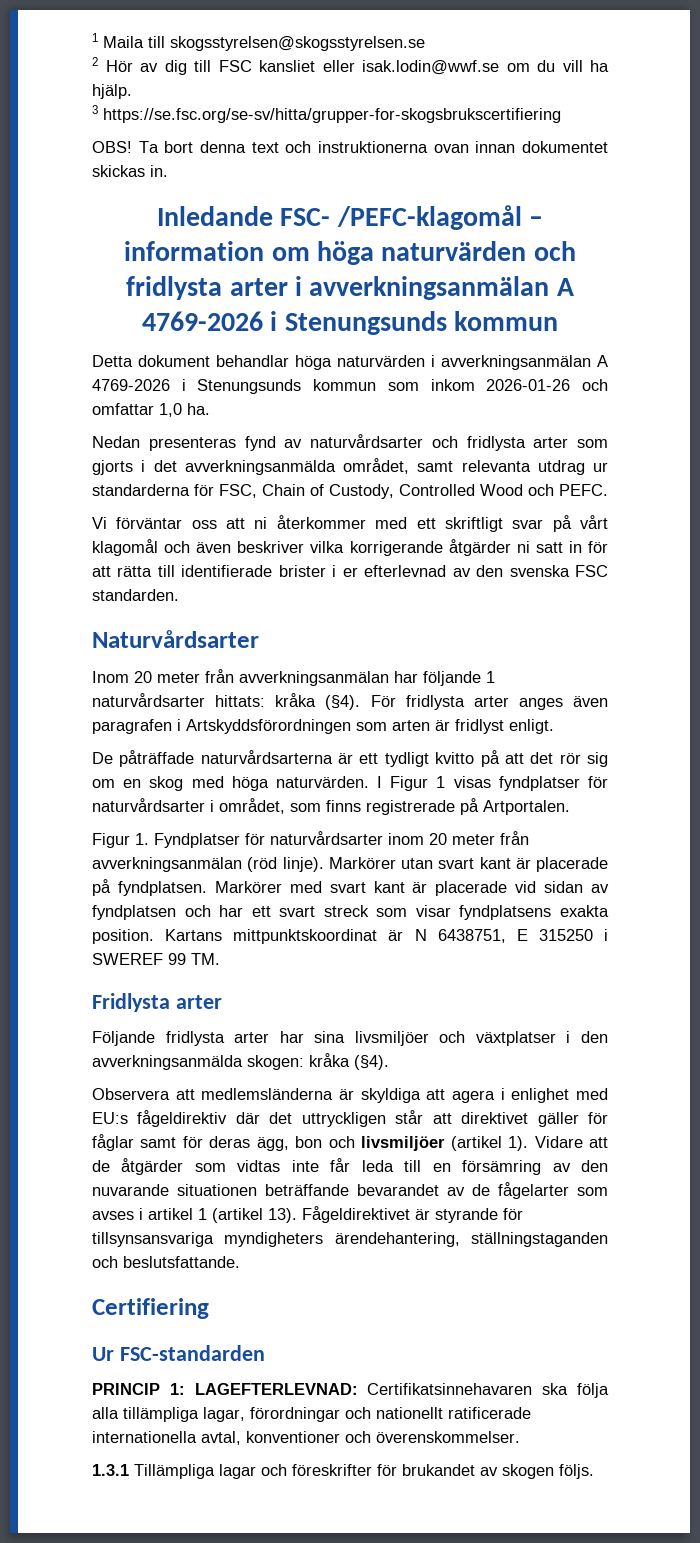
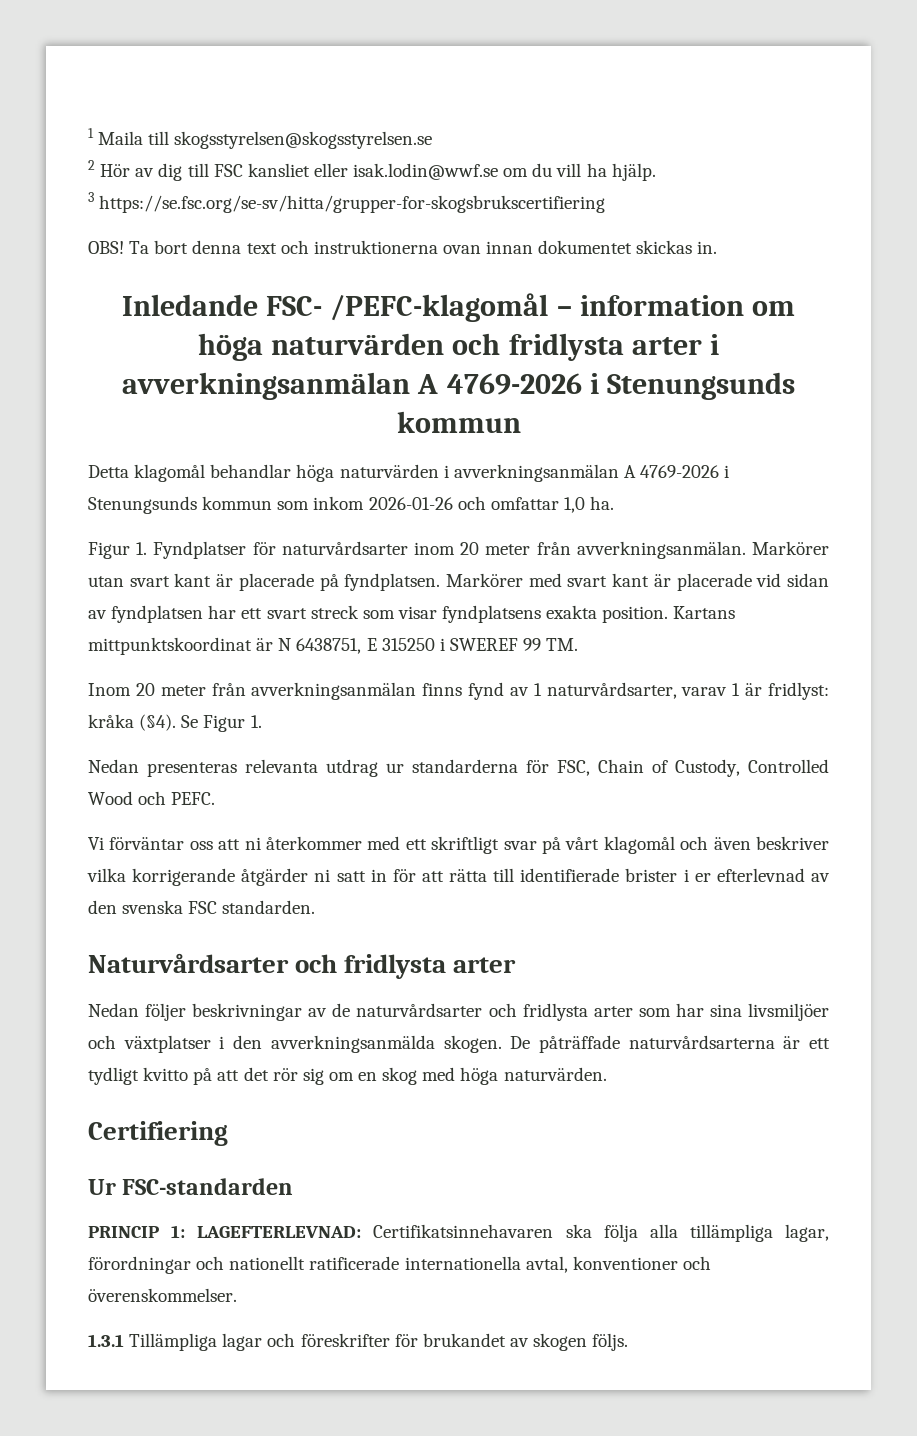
- Detta dokument behandlar höga naturvärden i avverkningsanmälan A 4769-2026 i Stenungsunds kommun som inkom 2026-01-26 och omfattar 1,0 ha.
+ Detta klagomål behandlar höga naturvärden i avverkningsanmälan A 4769-2026 i Stenungsunds kommun som inkom 2026-01-26 och omfattar 1,0 ha.
- Nedan presenteras fynd av naturvårdsarter och fridlysta arter som gjorts i det avverkningsanmälda området, samt relevanta utdrag ur standarderna för FSC, Chain of Custody, Controlled Wood och PEFC.
+ Figur 1. Fyndplatser för naturvårdsarter inom 20 meter från avverkningsanmälan. Markörer utan svart kant är placerade på fyndplatsen. Markörer med svart kant är placerade vid sidan av fyndplatsen har ett svart streck som visar fyndplatsens exakta position. Kartans mittpunktskoordinat är N 6438751, E 315250 i SWEREF 99 TM.
+ Inom 20 meter från avverkningsanmälan finns fynd av 1 naturvårdsarter, varav 1 är fridlyst: kråka (§4). Se Figur 1.
+ Nedan presenteras relevanta utdrag ur standarderna för FSC, Chain of Custody, Controlled Wood och PEFC.
- Naturvårdsarter
- Inom 20 meter från avverkningsanmälan har följande 1 naturvårdsarter hittats: kråka (§4). För fridlysta arter anges även paragrafen i Artskyddsförordningen som arten är fridlyst enligt.
- De påträffade naturvårdsarterna är ett tydligt kvitto på att det rör sig om en skog med höga naturvärden. I Figur 1 visas fyndplatser för naturvårdsarter i området, som finns registrerade på Artportalen.
- Figur 1. Fyndplatser för naturvårdsarter inom 20 meter från avverkningsanmälan (röd linje). Markörer utan svart kant är placerade på fyndplatsen. Markörer med svart kant är placerade vid sidan av fyndplatsen och har ett svart streck som visar fyndplatsens exakta position. Kartans mittpunktskoordinat är N 6438751, E 315250 i SWEREF 99 TM.
- Fridlysta arter
- Följande fridlysta arter har sina livsmiljöer och växtplatser i den avverkningsanmälda skogen: kråka (§4).
- Observera att medlemsländerna är skyldiga att agera i enlighet med EU:s fågeldirektiv där det uttryckligen står att direktivet gäller för fåglar samt för deras ägg, bon och livsmiljöer (artikel 1). Vidare att de åtgärder som vidtas inte får leda till en försämring av den nuvarande situationen beträffande bevarandet av de fågelarter som avses i artikel 1 (artikel 13). Fågeldirektivet är styrande för tillsynsansvariga myndigheters ärendehantering, ställningstaganden och beslutsfattande.
+ Naturvårdsarter och fridlysta arter
+ Nedan följer beskrivningar av de naturvårdsarter och fridlysta arter som har sina livsmiljöer och växtplatser i den avverkningsanmälda skogen. De påträffade naturvårdsarterna är ett tydligt kvitto på att det rör sig om en skog med höga naturvärden.

